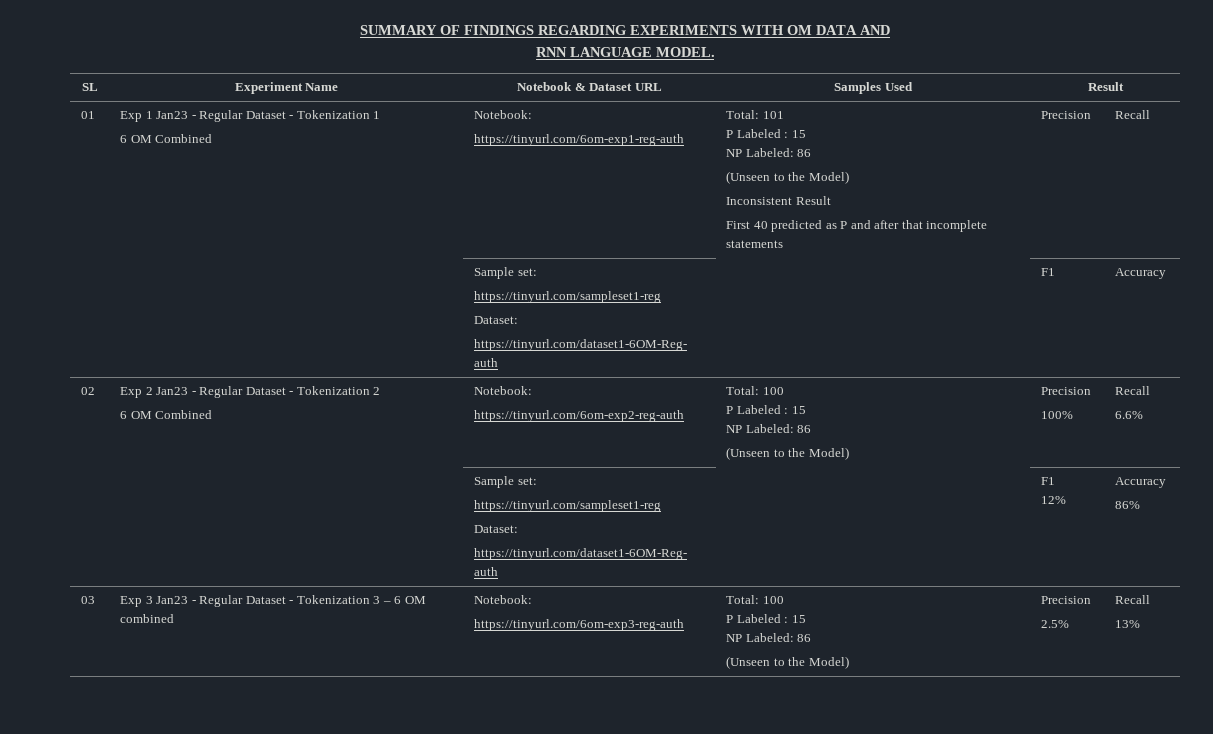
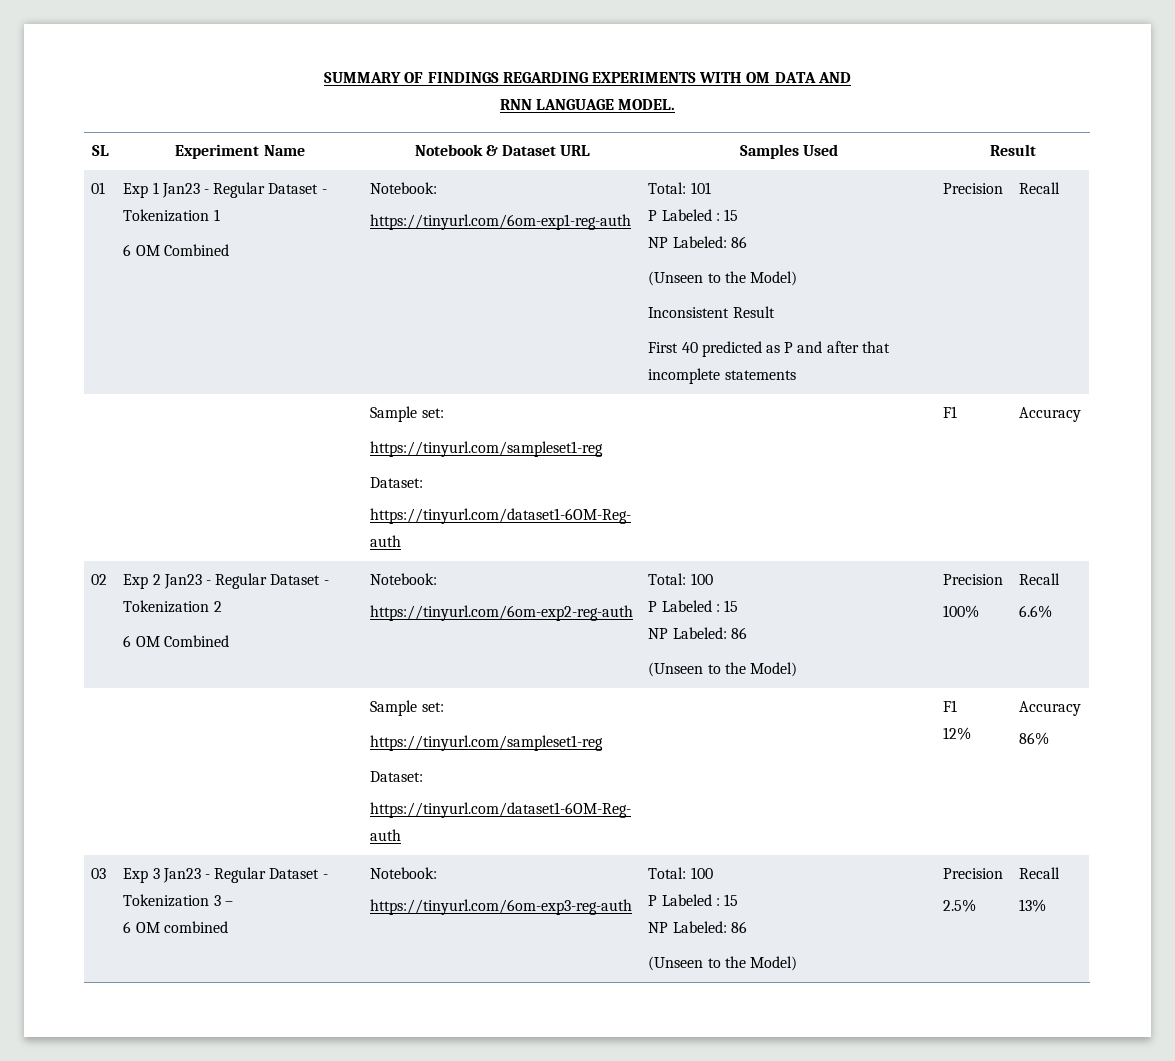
- 03 | Exp 3 Jan23 - Regular Dataset - Tokenization 3 – 6 OM combined | Notebook:
+ 03 | Exp 3 Jan23 - Regular Dataset - Tokenization 3 –
+ 6 OM combined | Notebook:

